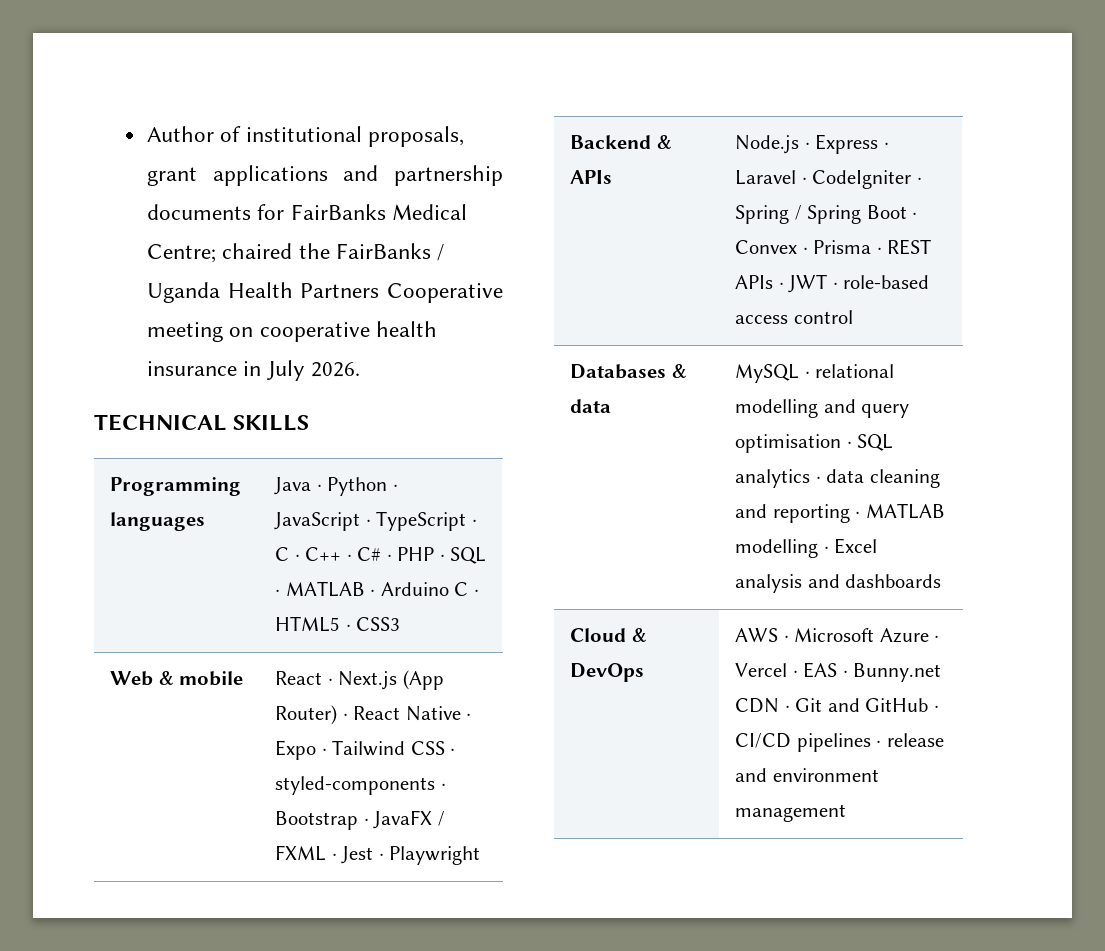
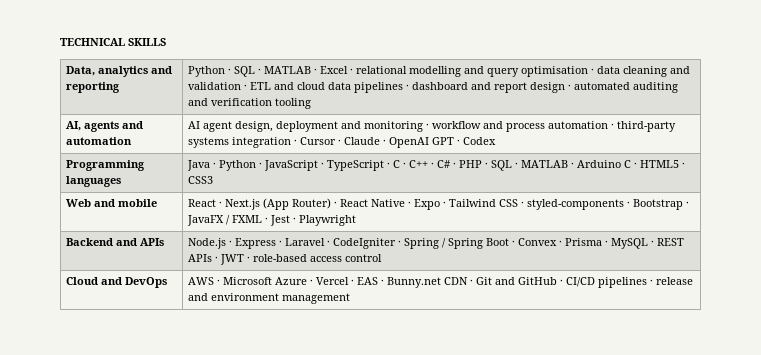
- Author of institutional proposals, grant applications and partnership documents for FairBanks Medical Centre; chaired the FairBanks / Uganda Health Partners Cooperative meeting on cooperative health insurance in July 2026.
  TECHNICAL SKILLS
+ Data, analytics and reporting | Python · SQL · MATLAB · Excel · relational modelling and query optimisation · data cleaning and validation · ETL and cloud data pipelines · dashboard and report design · automated auditing and verification tooling
+ AI, agents and automation | AI agent design, deployment and monitoring · workflow and process automation · third-party systems integration · Cursor · Claude · OpenAI GPT · Codex
- Web & mobile | React · Next.js (App Router) · React Native · Expo · Tailwind CSS · styled-components · Bootstrap · JavaFX / FXML · Jest · Playwright
+ Web and mobile | React · Next.js (App Router) · React Native · Expo · Tailwind CSS · styled-components · Bootstrap · JavaFX / FXML · Jest · Playwright
- Backend & APIs | Node.js · Express · Laravel · CodeIgniter · Spring / Spring Boot · Convex · Prisma · REST APIs · JWT · role-based access control
+ Backend and APIs | Node.js · Express · Laravel · CodeIgniter · Spring / Spring Boot · Convex · Prisma · MySQL · REST APIs · JWT · role-based access control
- Databases & data | MySQL · relational modelling and query optimisation · SQL analytics · data cleaning and reporting · MATLAB modelling · Excel analysis and dashboards
- Cloud & DevOps | AWS · Microsoft Azure · Vercel · EAS · Bunny.net CDN · Git and GitHub · CI/CD pipelines · release and environment management
+ Cloud and DevOps | AWS · Microsoft Azure · Vercel · EAS · Bunny.net CDN · Git and GitHub · CI/CD pipelines · release and environment management

